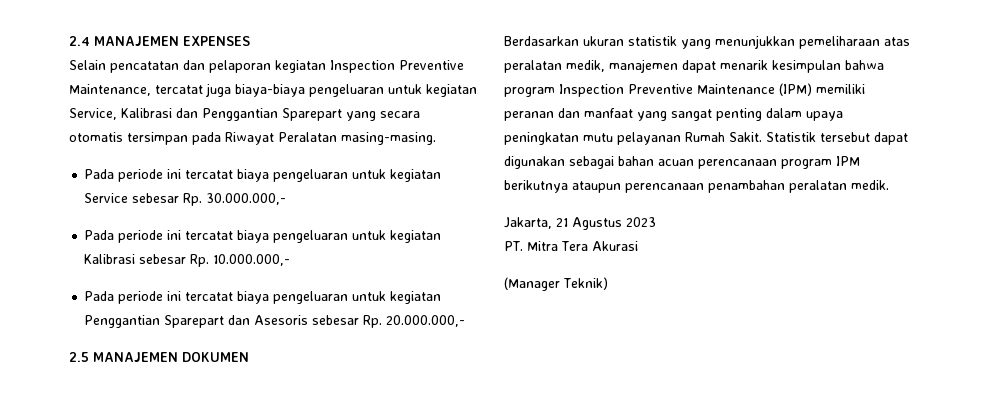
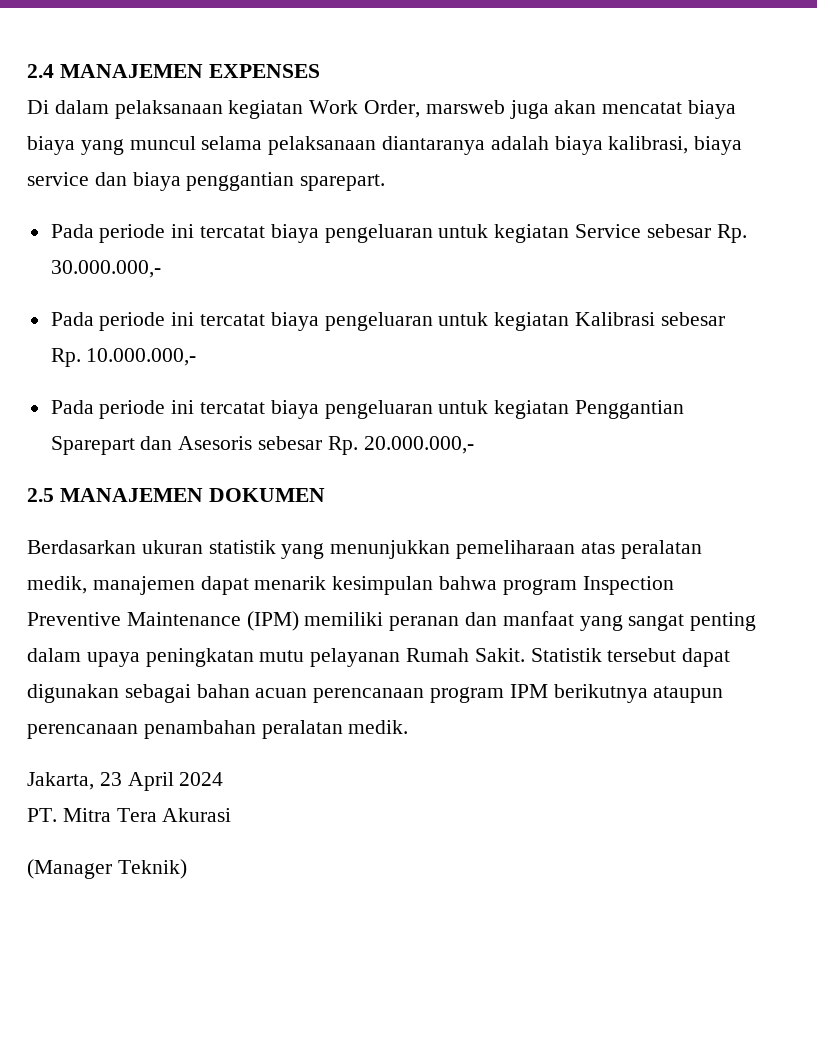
- Selain pencatatan dan pelaporan kegiatan Inspection Preventive Maintenance, tercatat juga biaya-biaya pengeluaran untuk kegiatan Service, Kalibrasi dan Penggantian Sparepart yang secara otomatis tersimpan pada Riwayat Peralatan masing-masing.
+ Di dalam pelaksanaan kegiatan Work Order, marsweb juga akan mencatat biaya biaya yang muncul selama pelaksanaan diantaranya adalah biaya kalibrasi, biaya service dan biaya penggantian sparepart.
- Jakarta, 21 Agustus 2023
+ Jakarta, 23 April 2024

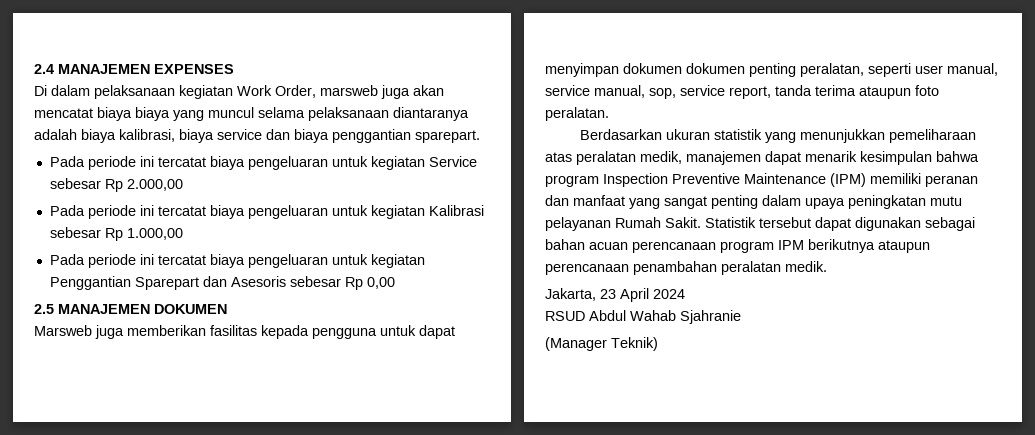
- Pada periode ini tercatat biaya pengeluaran untuk kegiatan Service sebesar Rp. 30.000.000,-
+ Pada periode ini tercatat biaya pengeluaran untuk kegiatan Service sebesar Rp 2.000,00
- Pada periode ini tercatat biaya pengeluaran untuk kegiatan Kalibrasi sebesar Rp. 10.000.000,-
+ Pada periode ini tercatat biaya pengeluaran untuk kegiatan Kalibrasi sebesar Rp 1.000,00
- Pada periode ini tercatat biaya pengeluaran untuk kegiatan Penggantian Sparepart dan Asesoris sebesar Rp. 20.000.000,-
+ Pada periode ini tercatat biaya pengeluaran untuk kegiatan Penggantian Sparepart dan Asesoris sebesar Rp 0,00
+ Marsweb juga memberikan fasilitas kepada pengguna untuk dapat menyimpan dokumen dokumen penting peralatan, seperti user manual, service manual, sop, service report, tanda terima ataupun foto peralatan.
- PT. Mitra Tera Akurasi
+ RSUD Abdul Wahab Sjahranie

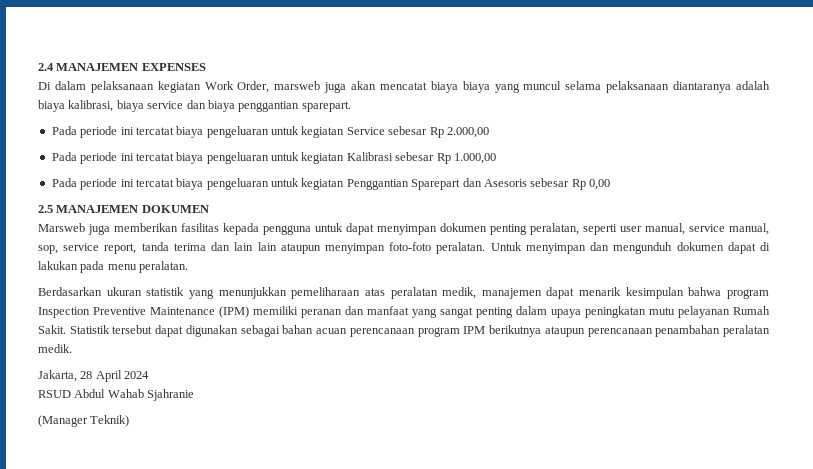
- Marsweb juga memberikan fasilitas kepada pengguna untuk dapat menyimpan dokumen dokumen penting peralatan, seperti user manual, service manual, sop, service report, tanda terima ataupun foto peralatan.
+ Marsweb juga memberikan fasilitas kepada pengguna untuk dapat menyimpan dokumen penting peralatan, seperti user manual, service manual, sop, service report, tanda terima dan lain lain ataupun menyimpan foto-foto peralatan. Untuk menyimpan dan mengunduh dokumen dapat di lakukan pada menu peralatan.
- Jakarta, 23 April 2024
+ Jakarta, 28 April 2024

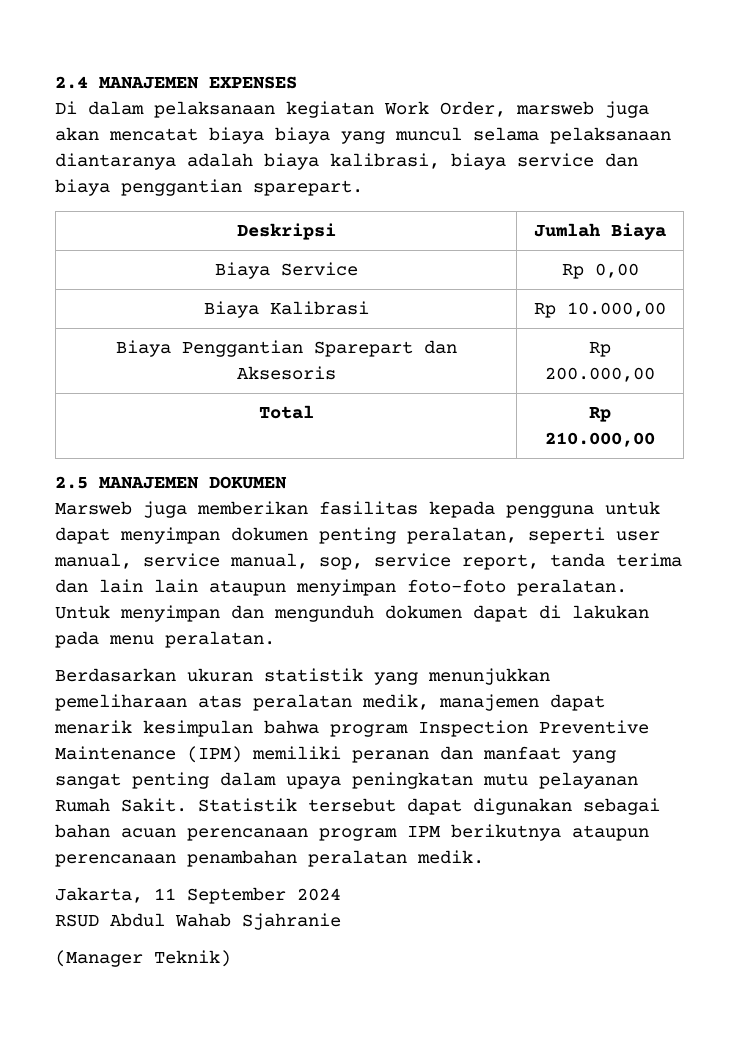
- Pada periode ini tercatat biaya pengeluaran untuk kegiatan Service sebesar Rp 2.000,00
- Pada periode ini tercatat biaya pengeluaran untuk kegiatan Kalibrasi sebesar Rp 1.000,00
- Pada periode ini tercatat biaya pengeluaran untuk kegiatan Penggantian Sparepart dan Asesoris sebesar Rp 0,00
+ Deskripsi | Jumlah Biaya
+ Biaya Service | Rp 0,00
+ Biaya Kalibrasi | Rp 10.000,00
+ Biaya Penggantian Sparepart dan Aksesoris | Rp 200.000,00
+ Total | Rp 210.000,00
- Jakarta, 28 April 2024
+ Jakarta, 11 September 2024

